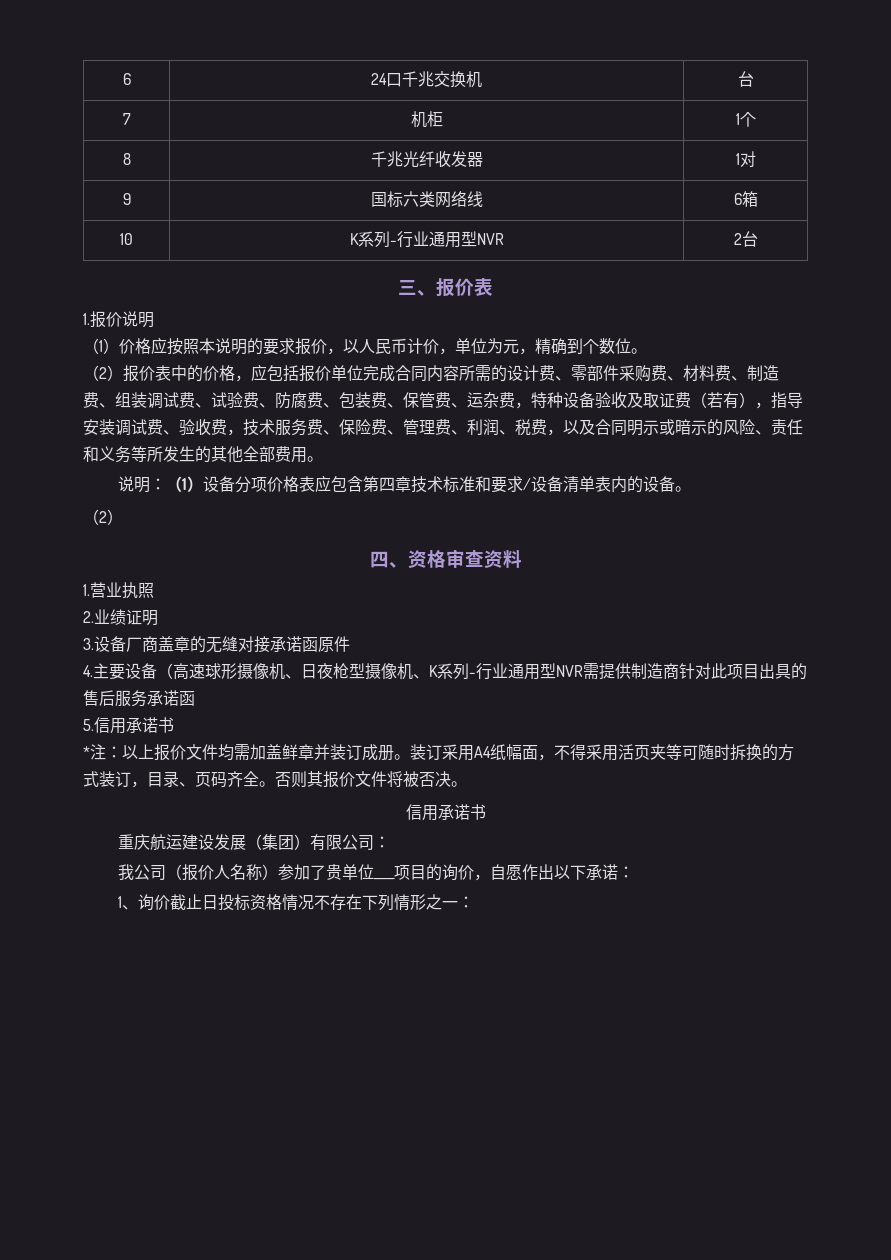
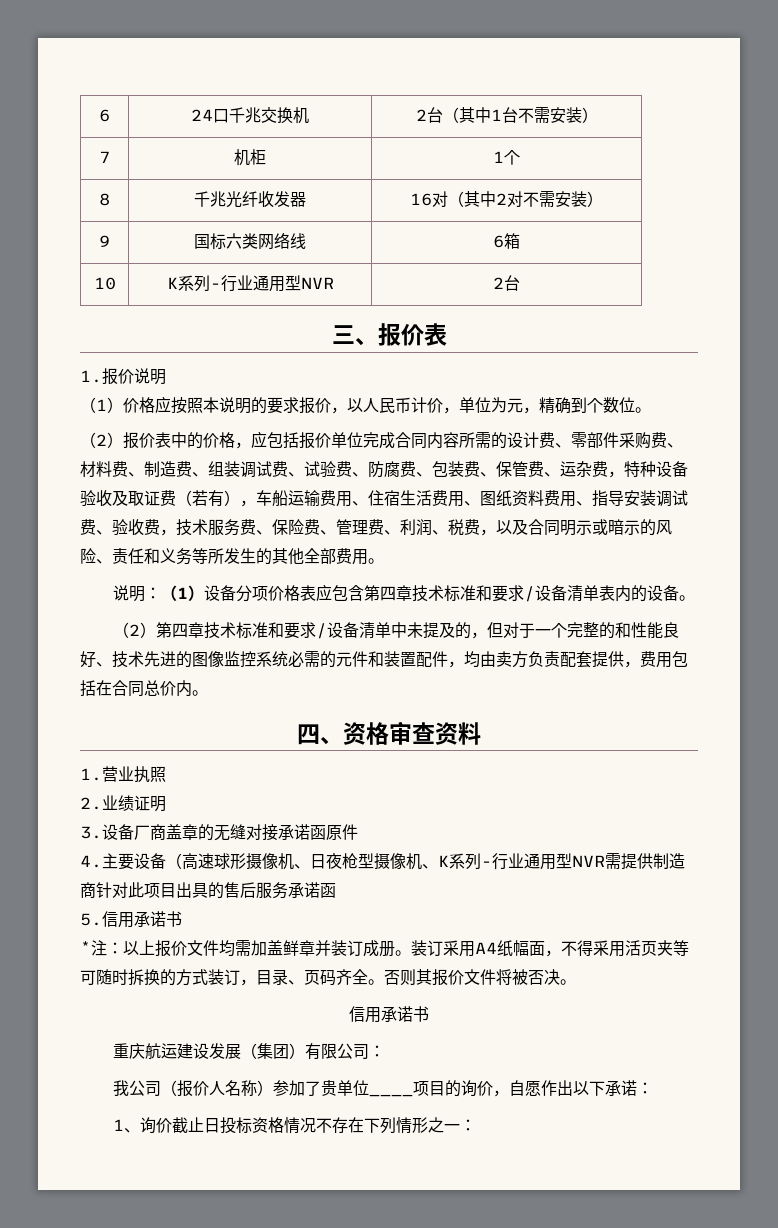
- 6 | 24口千兆交换机 | 台
+ 6 | 24口千兆交换机 | 2台（其中1台不需安装）
- 8 | 千兆光纤收发器 | 1对
+ 8 | 千兆光纤收发器 | 16对（其中2对不需安装）
- （2）报价表中的价格，应包括报价单位完成合同内容所需的设计费、零部件采购费、材料费、制造费、组装调试费、试验费、防腐费、包装费、保管费、运杂费，特种设备验收及取证费（若有），指导安装调试费、验收费，技术服务费、保险费、管理费、利润、税费，以及合同明示或暗示的风险、责任和义务等所发生的其他全部费用。
+ （2）报价表中的价格，应包括报价单位完成合同内容所需的设计费、零部件采购费、材料费、制造费、组装调试费、试验费、防腐费、包装费、保管费、运杂费，特种设备验收及取证费（若有），车船运输费用、住宿生活费用、图纸资料费用、指导安装调试费、验收费，技术服务费、保险费、管理费、利润、税费，以及合同明示或暗示的风险、责任和义务等所发生的其他全部费用。
  说明：（1）设备分项价格表应包含第四章技术标准和要求/设备清单表内的设备。
- （2）
+ （2）第四章技术标准和要求/设备清单中未提及的，但对于一个完整的和性能良好、技术先进的图像监控系统必需的元件和装置配件，均由卖方负责配套提供，费用包括在合同总价内。

